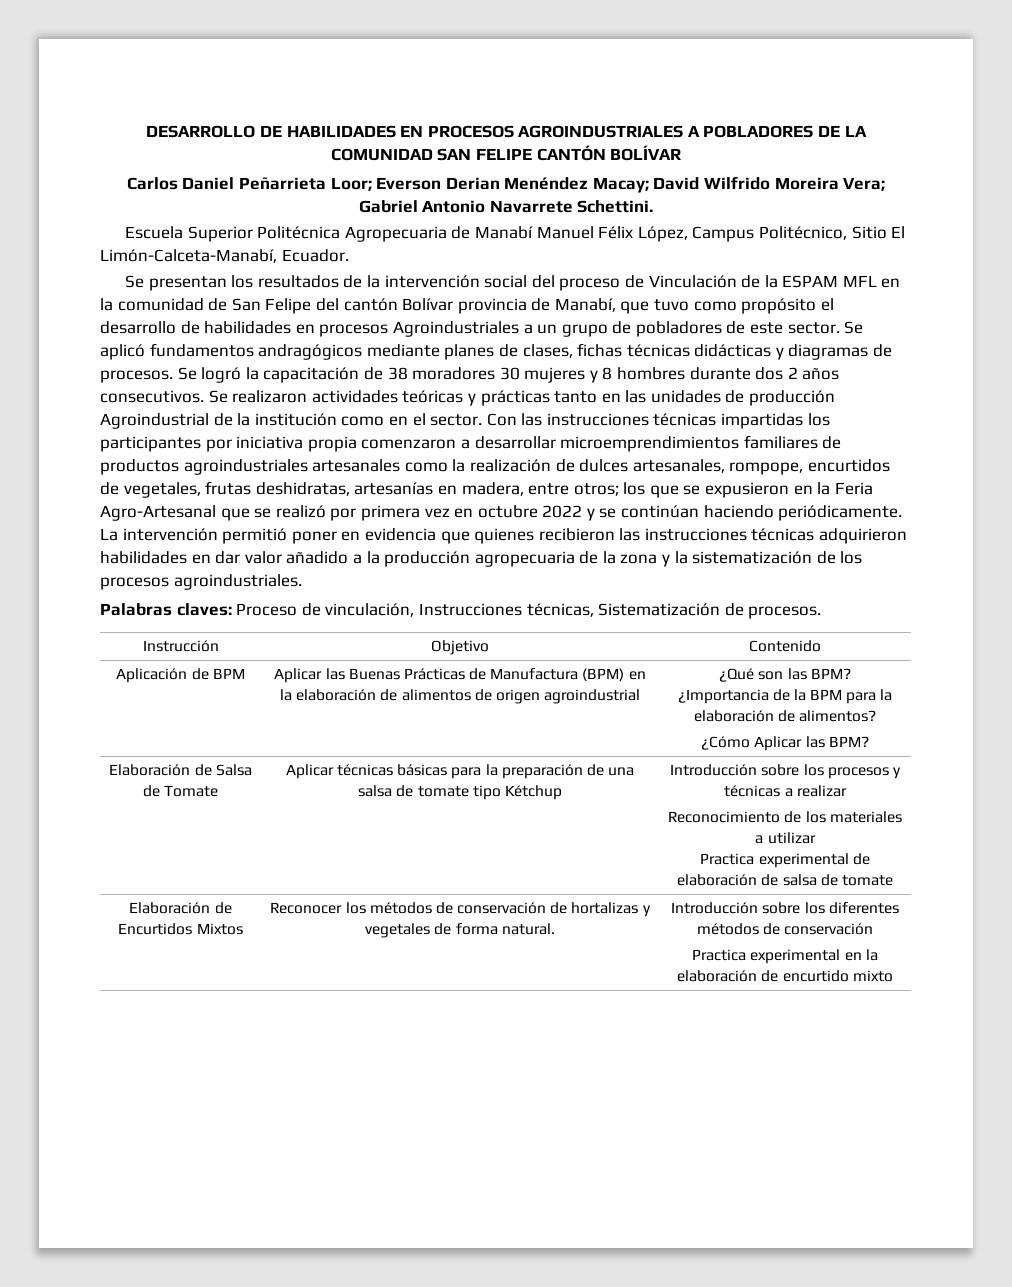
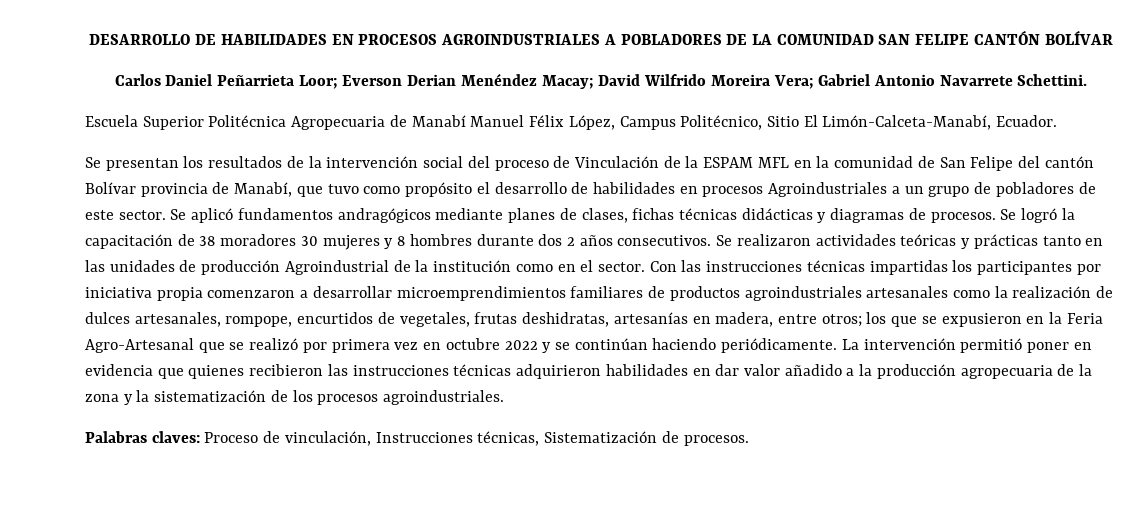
- Instrucción | Objetivo | Contenido
- Aplicación de BPM | Aplicar las Buenas Prácticas de Manufactura (BPM) en la elaboración de alimentos de origen agroindustrial | ¿Qué son las BPM?
- ¿Importancia de la BPM para la elaboración de alimentos?
- ¿Cómo Aplicar las BPM?
- Elaboración de Salsa de Tomate | Aplicar técnicas básicas para la preparación de una salsa de tomate tipo Kétchup | Introducción sobre los procesos y técnicas a realizar
- Reconocimiento de los materiales a utilizar
- Practica experimental de elaboración de salsa de tomate
- Elaboración de Encurtidos Mixtos | Reconocer los métodos de conservación de hortalizas y vegetales de forma natural. | Introducción sobre los diferentes métodos de conservación
- Practica experimental en la elaboración de encurtido mixto

